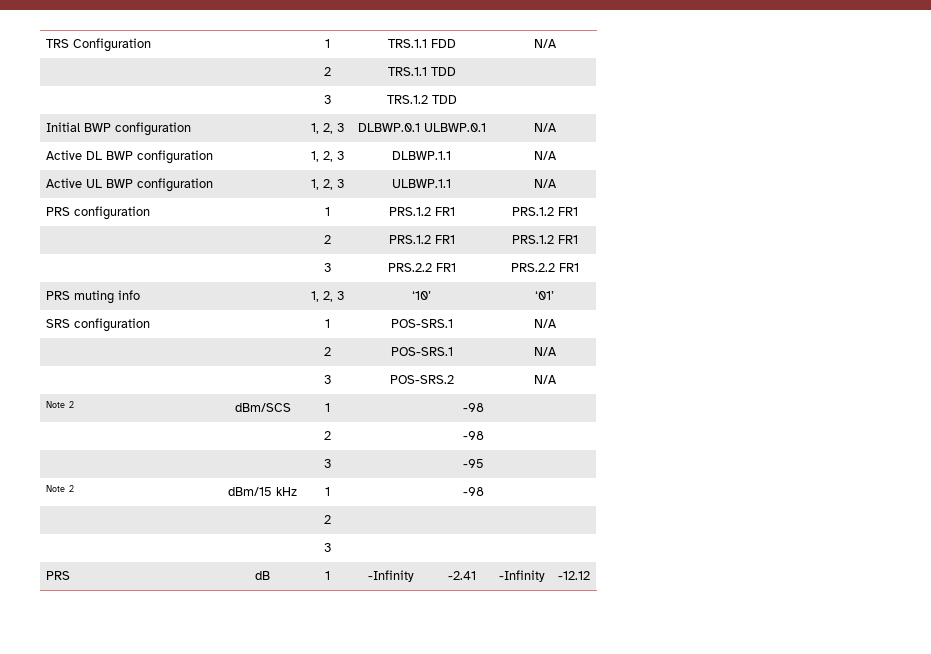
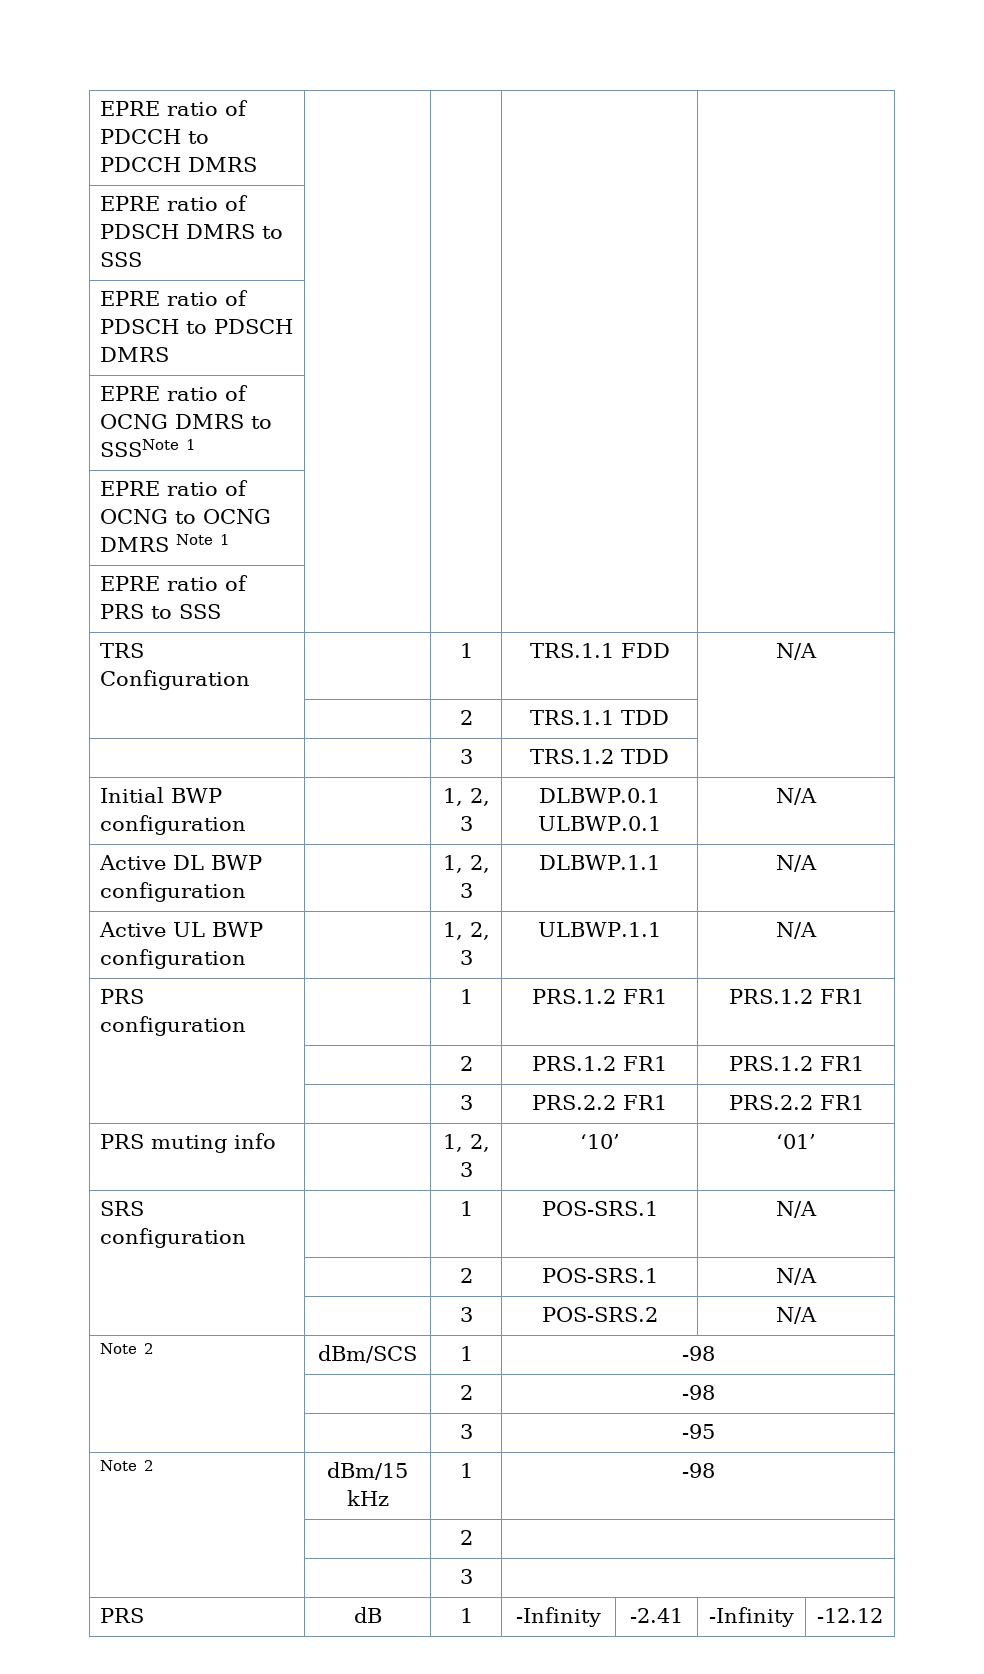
+ EPRE ratio of PDCCH to PDCCH DMRS | | | |
+ EPRE ratio of PDSCH DMRS to SSS | | | |
+ EPRE ratio of PDSCH to PDSCH DMRS | | | |
+ EPRE ratio of OCNG DMRS to SSSNote 1 | | | |
+ EPRE ratio of OCNG to OCNG DMRS Note 1 | | | |
+ EPRE ratio of PRS to SSS | | | |

